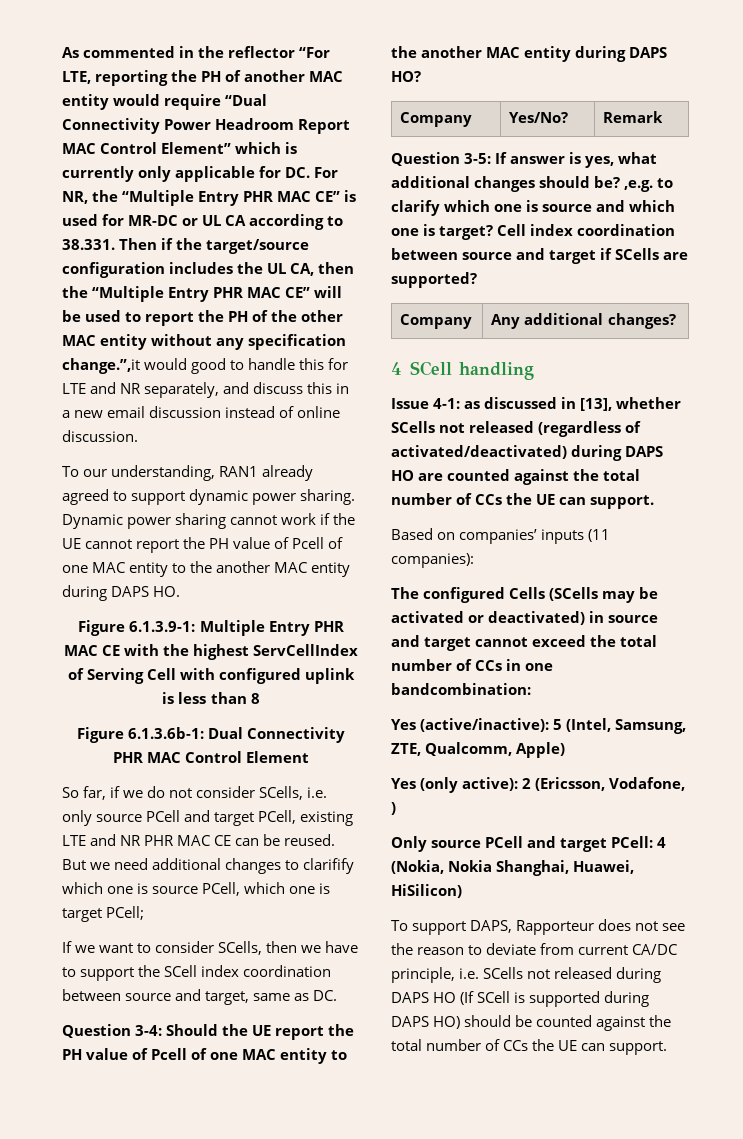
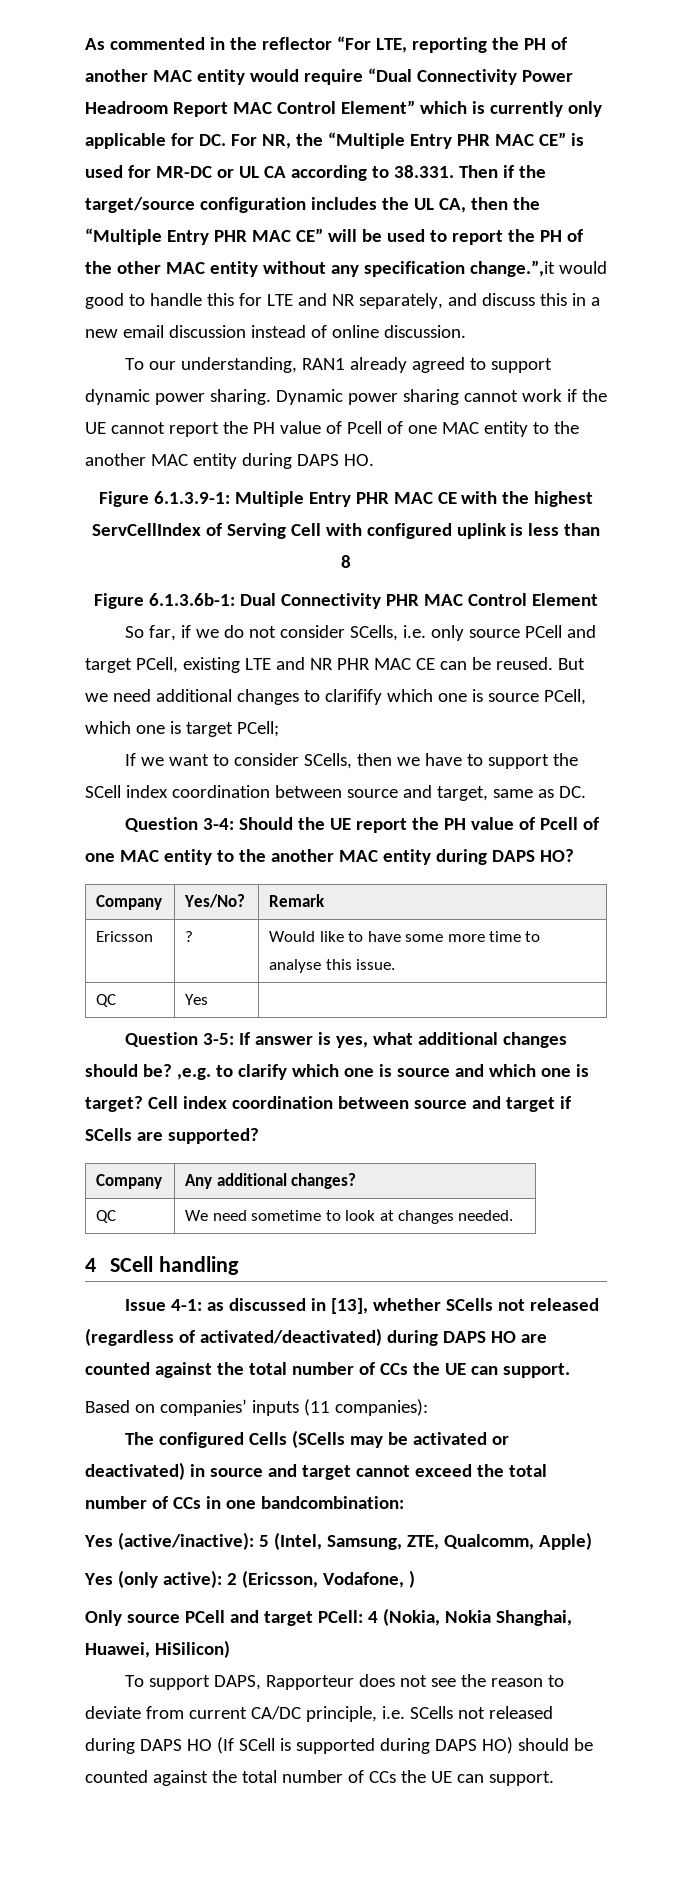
+ Ericsson | ? | Would like to have some more time to analyse this issue.
+ QC | Yes |
+ QC | We need sometime to look at changes needed.

